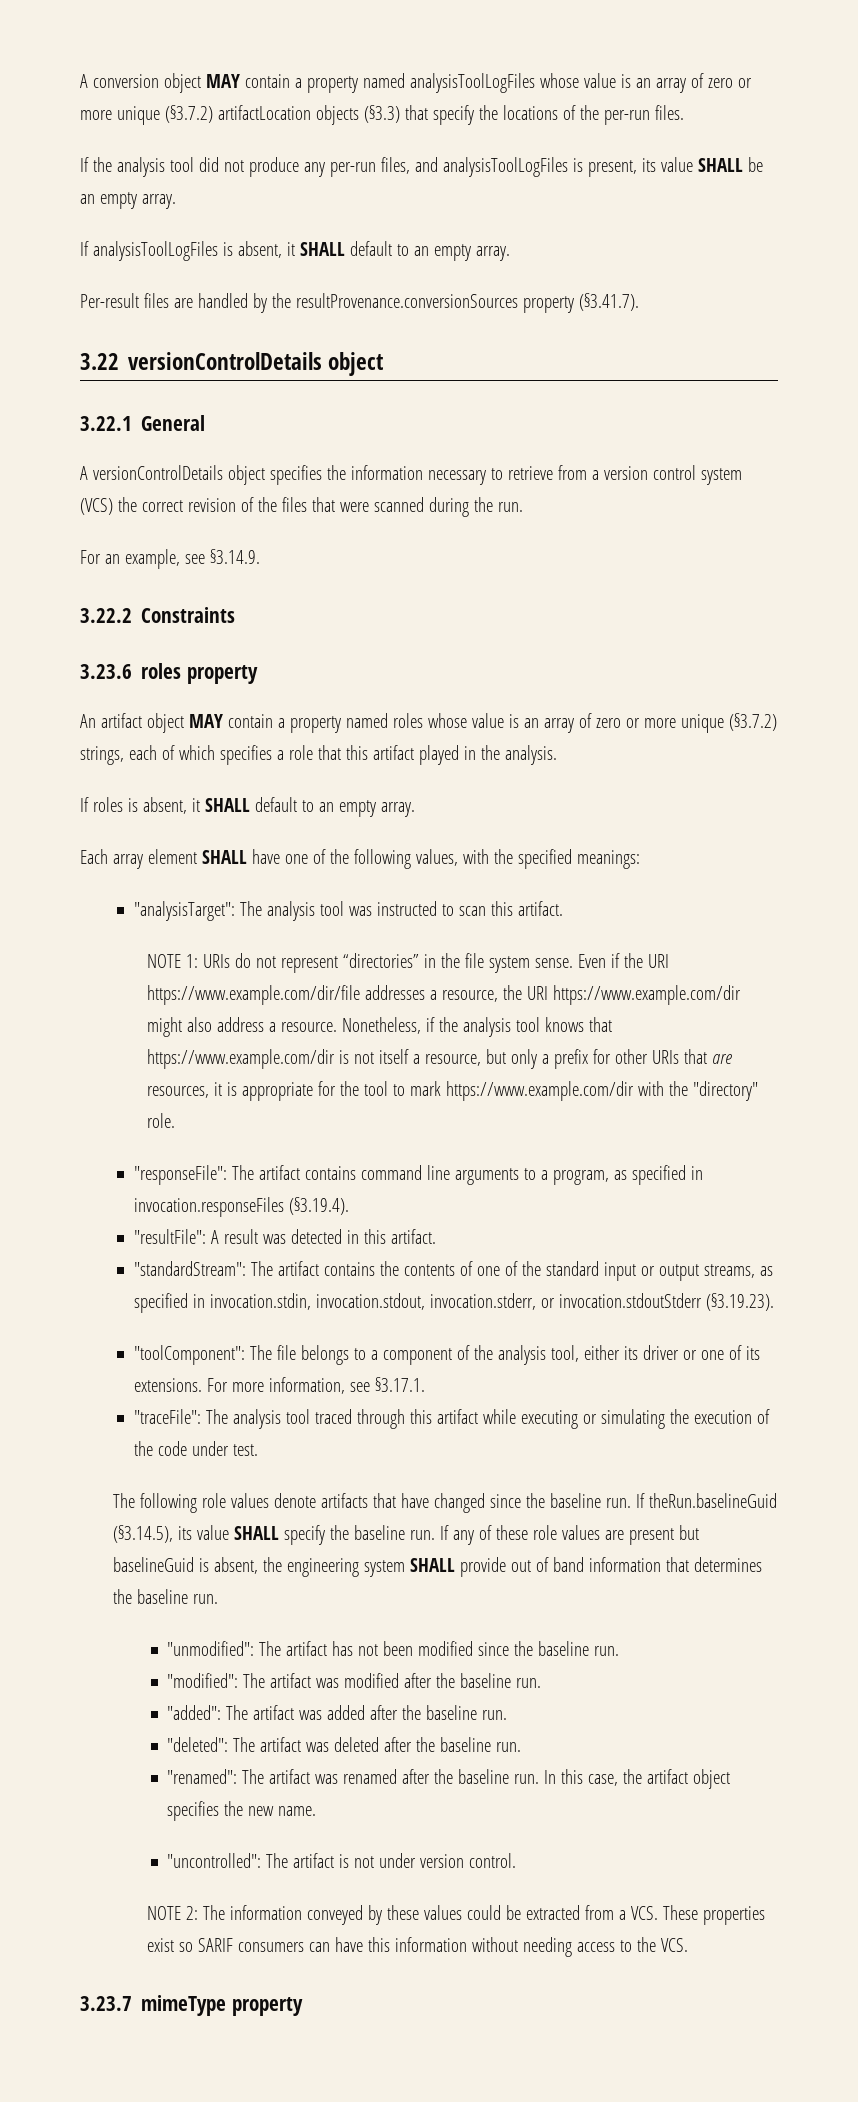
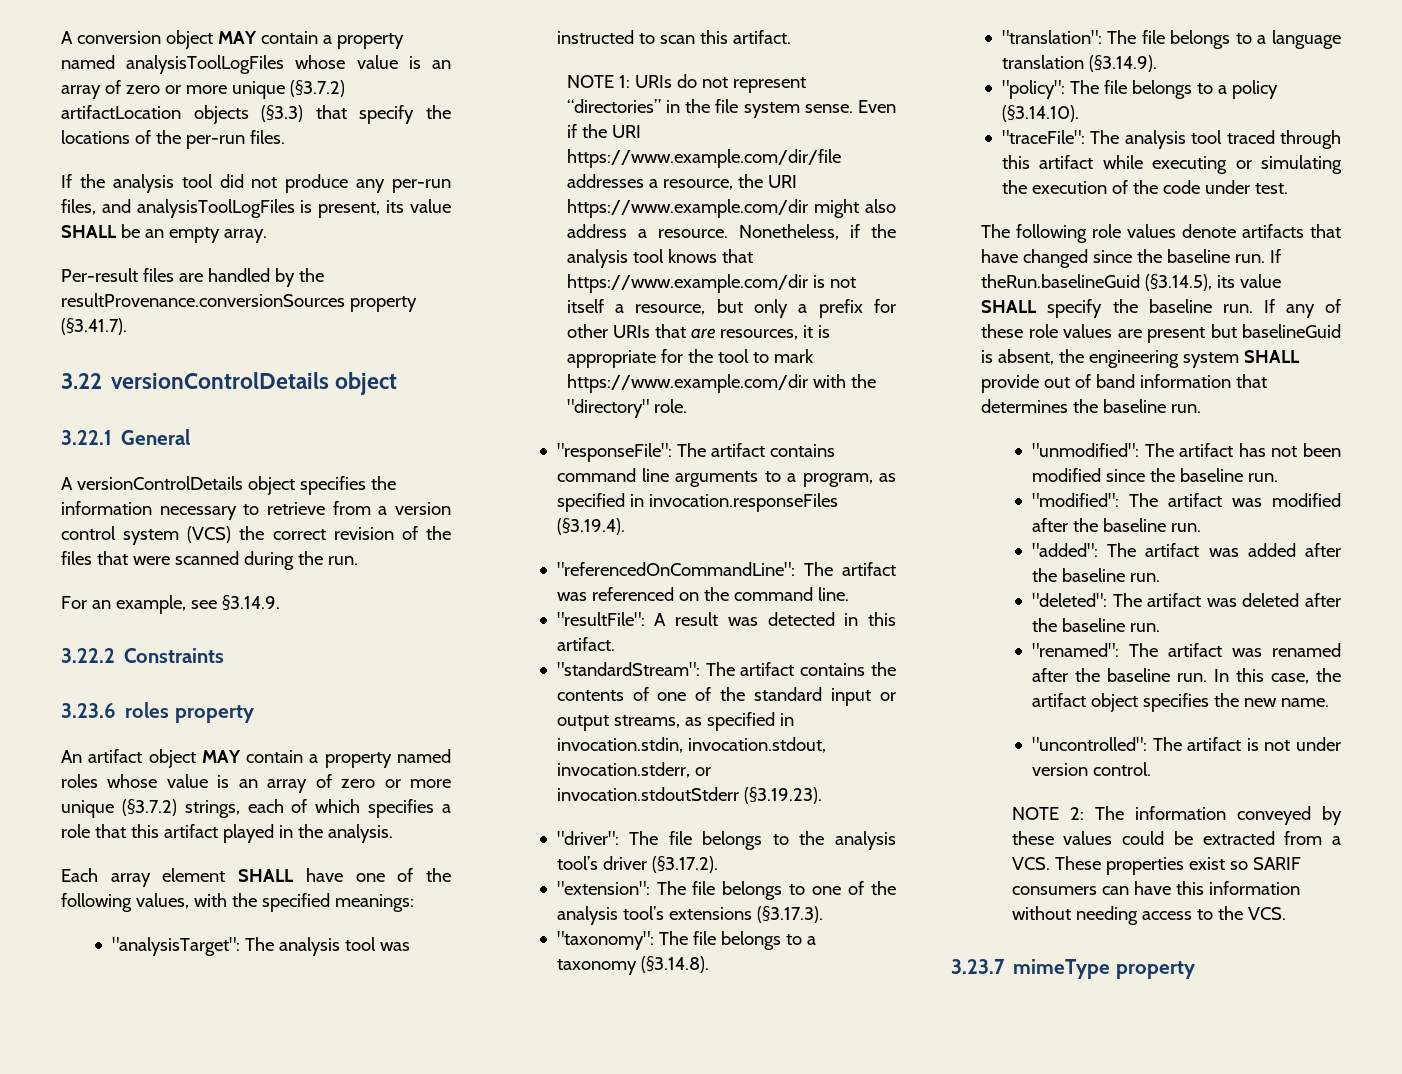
- If analysisToolLogFiles is absent, it SHALL default to an empty array.
- If roles is absent, it SHALL default to an empty array.
+ "referencedOnCommandLine": The artifact was referenced on the command line.
- "toolComponent": The file belongs to a component of the analysis tool, either its driver or one of its extensions. For more information, see §3.17.1.
+ "driver": The file belongs to the analysis tool’s driver (§3.17.2).
+ "extension": The file belongs to one of the analysis tool’s extensions (§3.17.3).
+ "taxonomy": The file belongs to a taxonomy (§3.14.8).
+ "translation": The file belongs to a language translation (§3.14.9).
+ "policy": The file belongs to a policy (§3.14.10).

